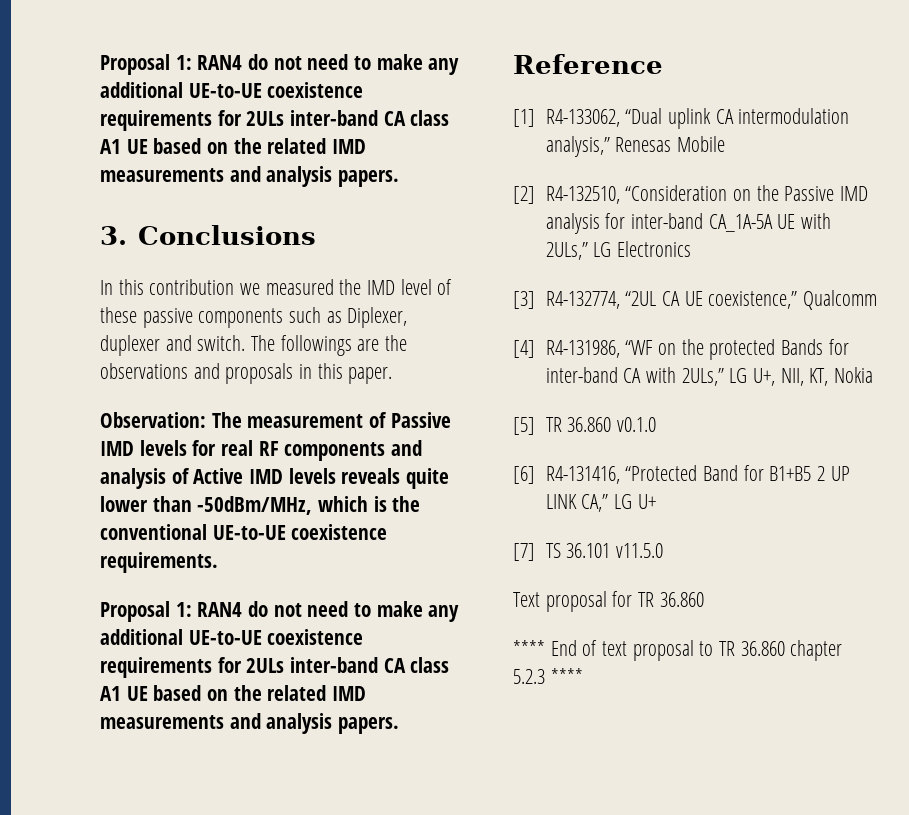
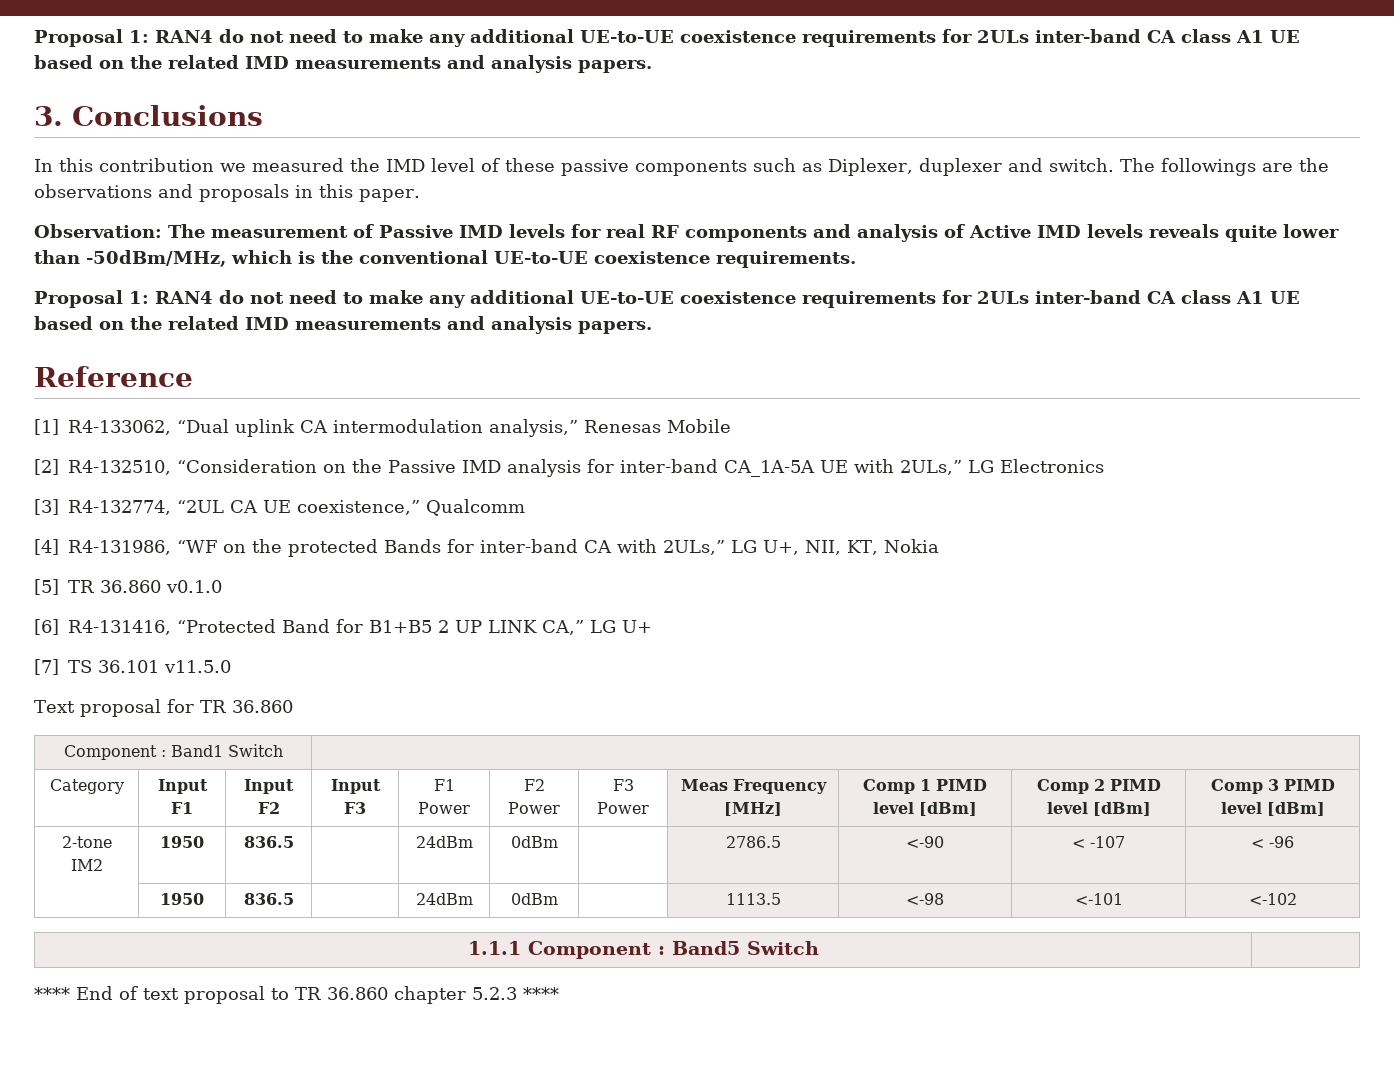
+ Component : Band1 Switch |
+ Category | Input F1 | Input F2 | Input F3 | F1 Power | F2 Power | F3 Power | Meas Frequency [MHz] | Comp 1 PIMD level [dBm] | Comp 2 PIMD level [dBm] | Comp 3 PIMD level [dBm]
+ 2-tone IM2 | 1950 | 836.5 | | 24dBm | 0dBm | | 2786.5 | <-90 | < -107 | < -96
+ | 1950 | 836.5 | | 24dBm | 0dBm | | 1113.5 | <-98 | <-101 | <-102
+ 1.1.1 Component : Band5 Switch |

